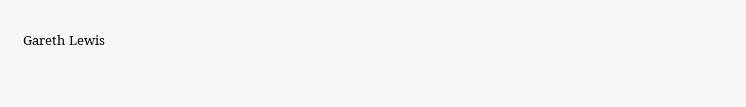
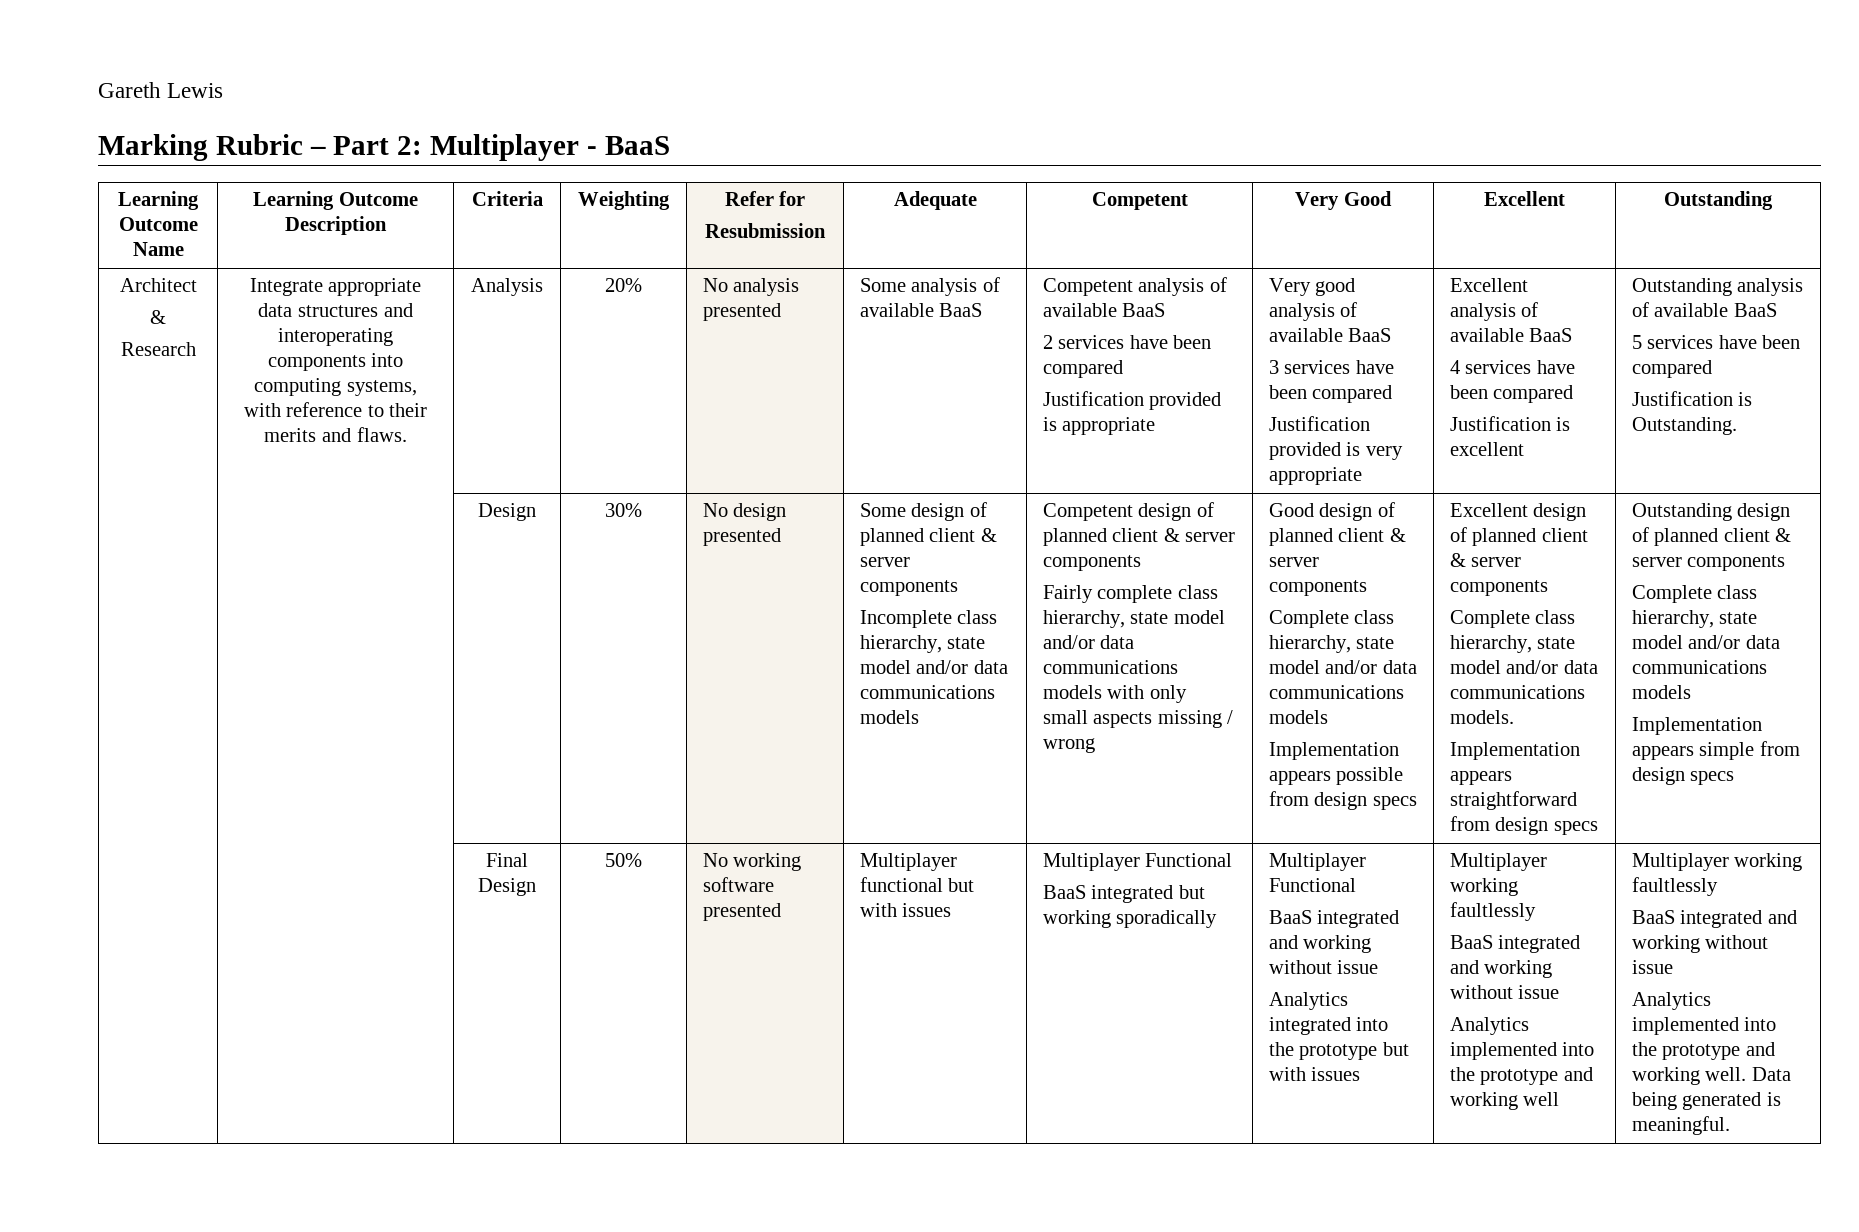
+ Marking Rubric – Part 2: Multiplayer - BaaS
+ Learning Outcome Name | Learning Outcome Description | Criteria | Weighting | Refer for
+ Resubmission | Adequate | Competent | Very Good | Excellent | Outstanding
+ Architect
+ &
+ Research | Integrate appropriate data structures and interoperating components into computing systems, with reference to their merits and flaws. | Analysis | 20% | No analysis presented | Some analysis of available BaaS | Competent analysis of available BaaS
+ 2 services have been compared
+ Justification provided is appropriate | Very good analysis of available BaaS
+ 3 services have been compared
+ Justification provided is very appropriate | Excellent analysis of available BaaS
+ 4 services have been compared
+ Justification is excellent | Outstanding analysis of available BaaS
+ 5 services have been compared
+ Justification is Outstanding.
+ | | Design | 30% | No design presented | Some design of planned client & server components
+ Incomplete class hierarchy, state model and/or data communications models | Competent design of planned client & server components
+ Fairly complete class hierarchy, state model and/or data communications models with only small aspects missing / wrong | Good design of planned client & server components
+ Complete class hierarchy, state model and/or data communications models
+ Implementation appears possible from design specs | Excellent design of planned client & server components
+ Complete class hierarchy, state model and/or data communications models.
+ Implementation appears straightforward from design specs | Outstanding design of planned client & server components
+ Complete class hierarchy, state model and/or data communications models
+ Implementation appears simple from design specs
+ | | Final Design | 50% | No working software presented | Multiplayer functional but with issues | Multiplayer Functional
+ BaaS integrated but working sporadically | Multiplayer Functional
+ BaaS integrated and working without issue
+ Analytics integrated into the prototype but with issues | Multiplayer working faultlessly
+ BaaS integrated and working without issue
+ Analytics implemented into the prototype and working well | Multiplayer working faultlessly
+ BaaS integrated and working without issue
+ Analytics implemented into the prototype and working well. Data being generated is meaningful.

